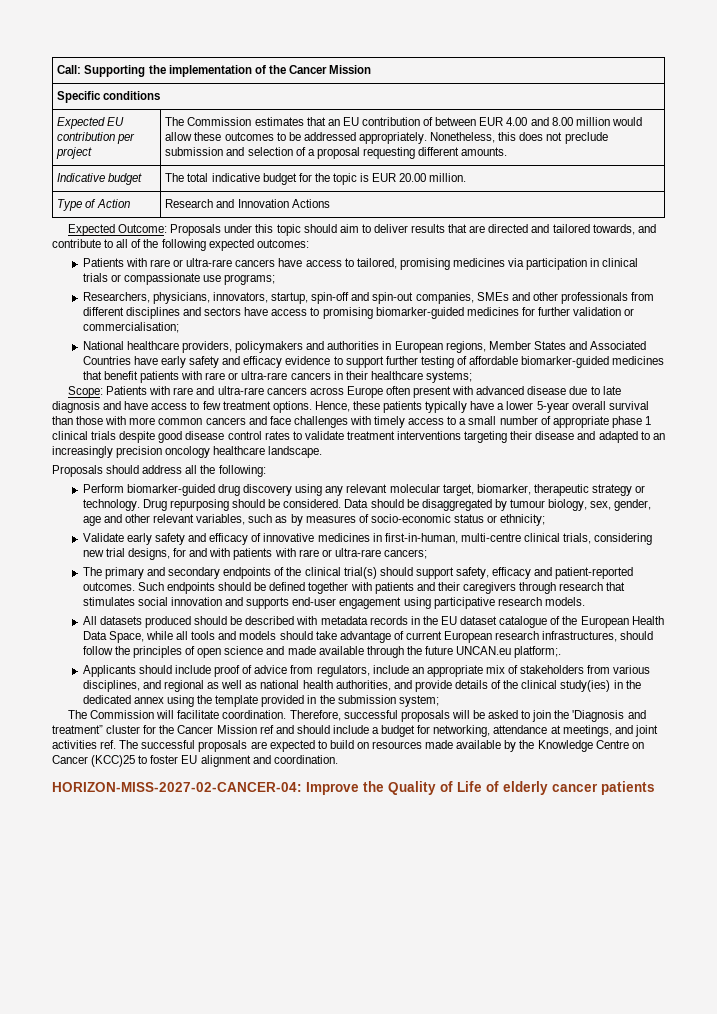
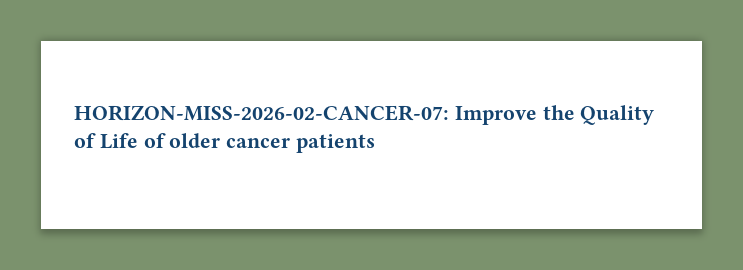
- Call: Supporting the implementation of the Cancer Mission
- Specific conditions
- Expected EU contribution per project | The Commission estimates that an EU contribution of between EUR 4.00 and 8.00 million would allow these outcomes to be addressed appropriately. Nonetheless, this does not preclude submission and selection of a proposal requesting different amounts.
- Indicative budget | The total indicative budget for the topic is EUR 20.00 million.
- Type of Action | Research and Innovation Actions
- Expected Outcome: Proposals under this topic should aim to deliver results that are directed and tailored towards, and contribute to all of the following expected outcomes:
- Patients with rare or ultra-rare cancers have access to tailored, promising medicines via participation in clinical trials or compassionate use programs;
- Researchers, physicians, innovators, startup, spin-off and spin-out companies, SMEs and other professionals from different disciplines and sectors have access to promising biomarker-guided medicines for further validation or commercialisation;
- National healthcare providers, policymakers and authorities in European regions, Member States and Associated Countries have early safety and efficacy evidence to support further testing of affordable biomarker-guided medicines that benefit patients with rare or ultra-rare cancers in their healthcare systems;
- Scope: Patients with rare and ultra-rare cancers across Europe often present with advanced disease due to late diagnosis and have access to few treatment options. Hence, these patients typically have a lower 5-year overall survival than those with more common cancers and face challenges with timely access to a small number of appropriate phase 1 clinical trials despite good disease control rates to validate treatment interventions targeting their disease and adapted to an increasingly precision oncology healthcare landscape.
- Proposals should address all the following:
- Perform biomarker-guided drug discovery using any relevant molecular target, biomarker, therapeutic strategy or technology. Drug repurposing should be considered. Data should be disaggregated by tumour biology, sex, gender, age and other relevant variables, such as by measures of socio-economic status or ethnicity;
- Validate early safety and efficacy of innovative medicines in first-in-human, multi-centre clinical trials, considering new trial designs, for and with patients with rare or ultra-rare cancers;
- The primary and secondary endpoints of the clinical trial(s) should support safety, efficacy and patient-reported outcomes. Such endpoints should be defined together with patients and their caregivers through research that stimulates social innovation and supports end-user engagement using participative research models.
- All datasets produced should be described with metadata records in the EU dataset catalogue of the European Health Data Space, while all tools and models should take advantage of current European research infrastructures, should follow the principles of open science and made available through the future UNCAN.eu platform;.
- Applicants should include proof of advice from regulators, include an appropriate mix of stakeholders from various disciplines, and regional as well as national health authorities, and provide details of the clinical study(ies) in the dedicated annex using the template provided in the submission system;
- The Commission will facilitate coordination. Therefore, successful proposals will be asked to join the 'Diagnosis and treatment” cluster for the Cancer Mission ref and should include a budget for networking, attendance at meetings, and joint activities ref. The successful proposals are expected to build on resources made available by the Knowledge Centre on Cancer (KCC)25 to foster EU alignment and coordination.
- HORIZON-MISS-2027-02-CANCER-04: Improve the Quality of Life of elderly cancer patients
+ HORIZON-MISS-2026-02-CANCER-07: Improve the Quality of Life of older cancer patients

